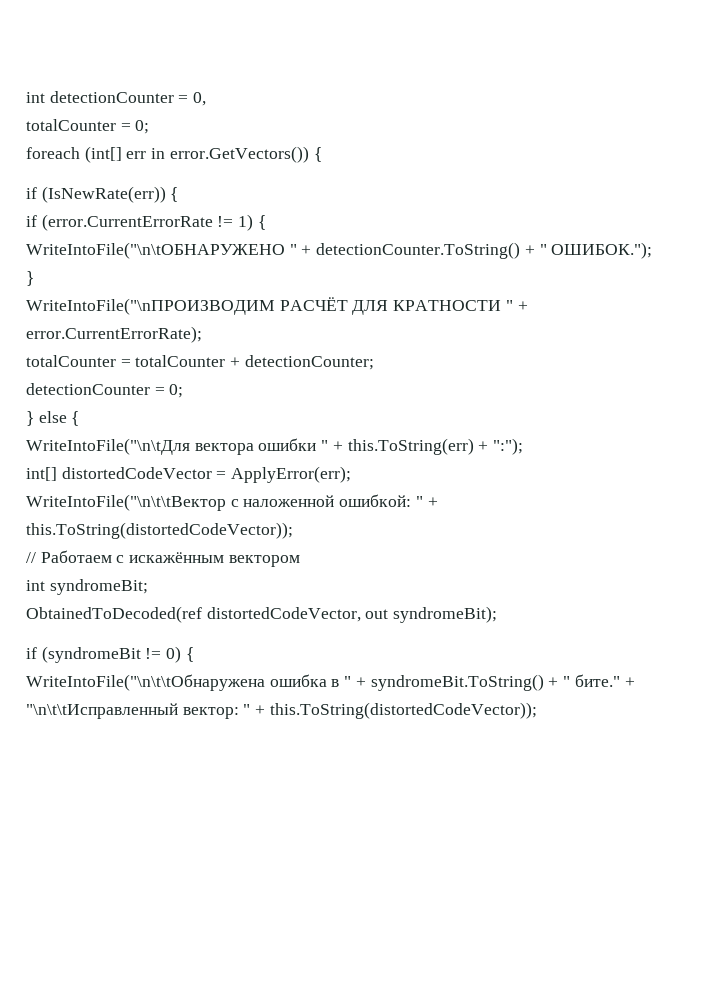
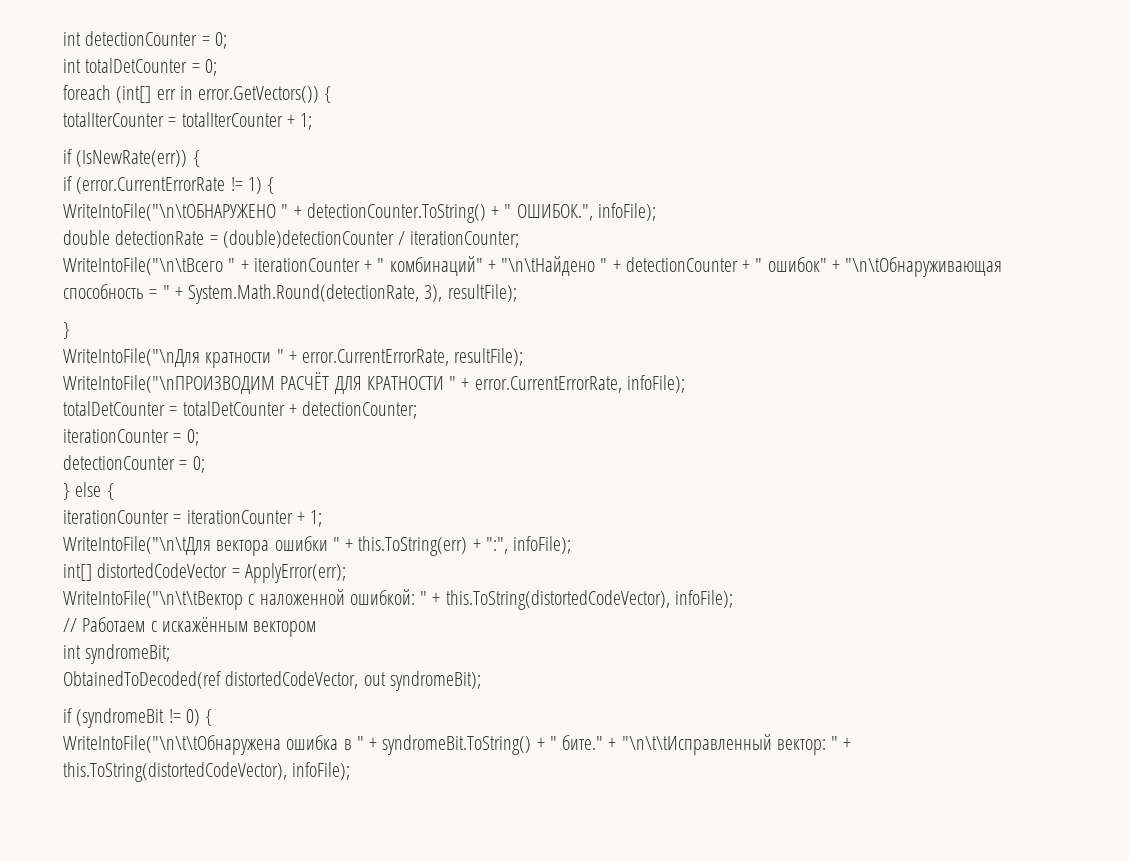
- int detectionCounter = 0,
- totalCounter = 0;
+ int detectionCounter = 0;
+ int totalDetCounter = 0;
+ totalIterCounter = totalIterCounter + 1;
- WriteIntoFile("\n\tОБНАРУЖЕНО " + detectionCounter.ToString() + " ОШИБОК.");
+ WriteIntoFile("\n\tОБНАРУЖЕНО " + detectionCounter.ToString() + " ОШИБОК.", infoFile);
+ double detectionRate = (double)detectionCounter / iterationCounter;
+ WriteIntoFile("\n\tВсего " + iterationCounter + " комбинаций" + "\n\tНайдено " + detectionCounter + " ошибок" + "\n\tОбнаруживающая способность = " + System.Math.Round(detectionRate, 3), resultFile);
  }
+ WriteIntoFile("\nДля кратности " + error.CurrentErrorRate, resultFile);
- WriteIntoFile("\nПРОИЗВОДИМ РАСЧЁТ ДЛЯ КРАТНОСТИ " + error.CurrentErrorRate);
- totalCounter = totalCounter + detectionCounter;
+ WriteIntoFile("\nПРОИЗВОДИМ РАСЧЁТ ДЛЯ КРАТНОСТИ " + error.CurrentErrorRate, infoFile);
+ totalDetCounter = totalDetCounter + detectionCounter;
+ iterationCounter = 0;
+ iterationCounter = iterationCounter + 1;
- WriteIntoFile("\n\tДля вектора ошибки " + this.ToString(err) + ":");
+ WriteIntoFile("\n\tДля вектора ошибки " + this.ToString(err) + ":", infoFile);
- WriteIntoFile("\n\t\tВектор с наложенной ошибкой: " + this.ToString(distortedCodeVector));
+ WriteIntoFile("\n\t\tВектор с наложенной ошибкой: " + this.ToString(distortedCodeVector), infoFile);
- + "\n\t\tИсправленный вектор: " + this.ToString(distortedCodeVector));
+ + "\n\t\tИсправленный вектор: " + this.ToString(distortedCodeVector), infoFile);

